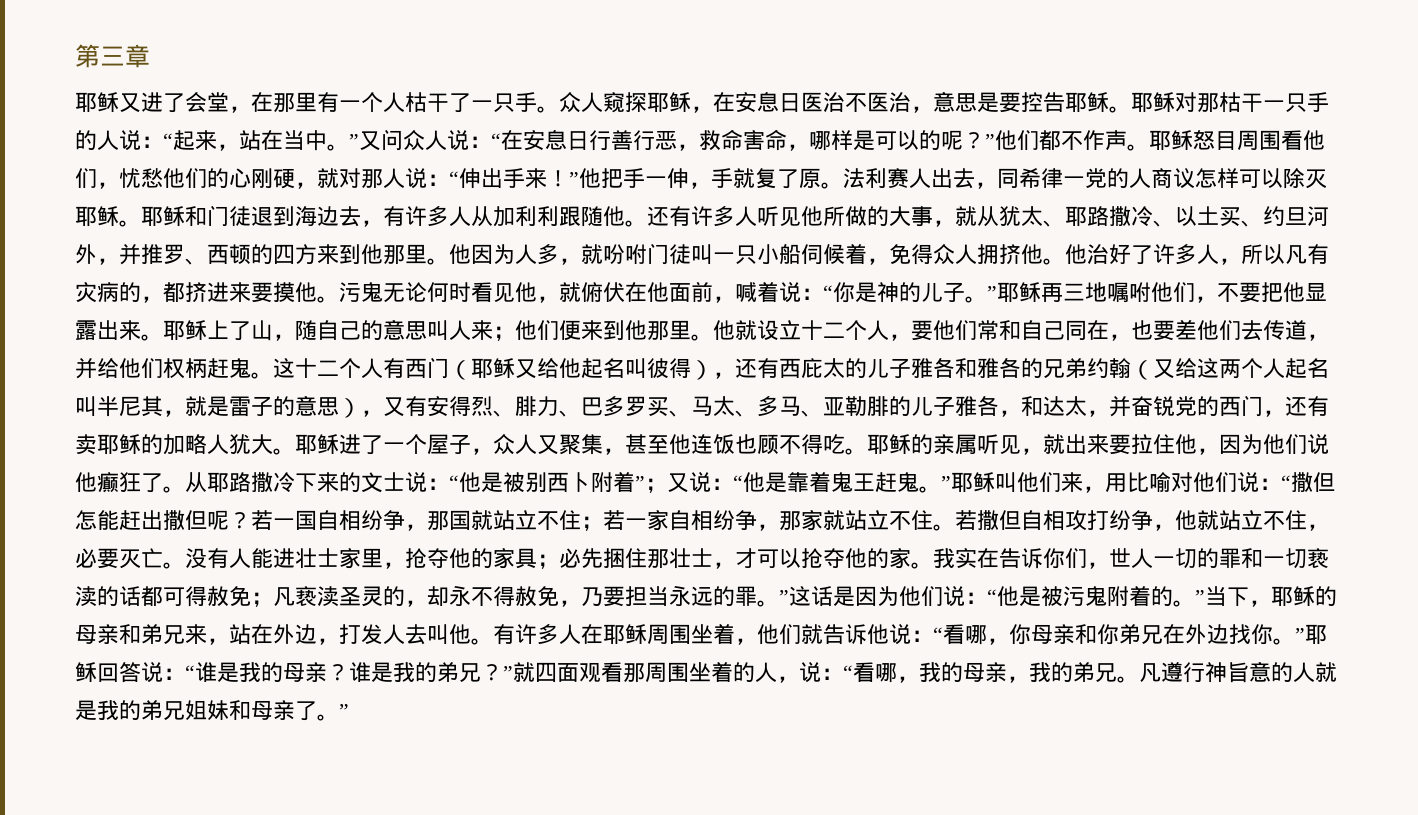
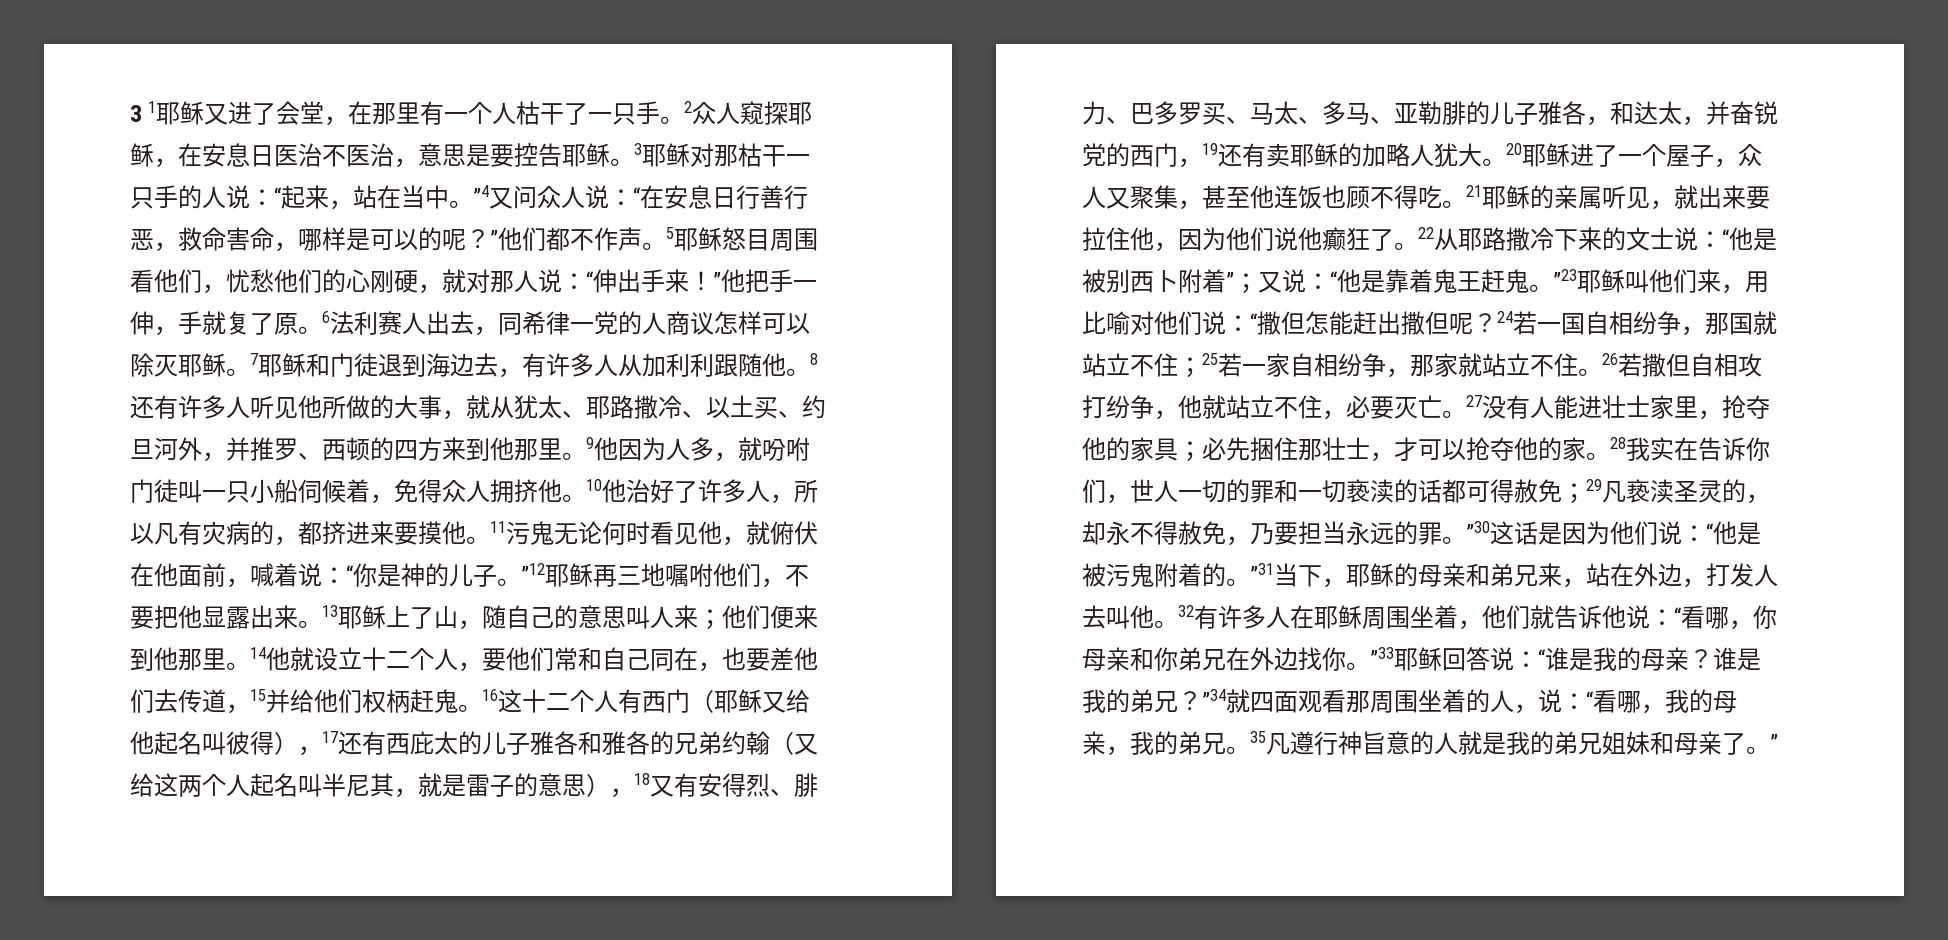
- 第三章
- 耶稣又进了会堂，在那里有一个人枯干了一只手。
+ 3 1耶稣又进了会堂，在那里有一个人枯干了一只手。
- 众人窥探耶稣，在安息日医治不医治，意思是要控告耶稣。
+ 2众人窥探耶稣，在安息日医治不医治，意思是要控告耶稣。
- 耶稣对那枯干一只手的人说：“起来，站在当中。”又问众人说：“在安息日行善行恶，救命害命，哪样是可以的呢？”他们都不作声。
+ 3耶稣对那枯干一只手的人说：“起来，站在当中。”4又问众人说：“在安息日行善行恶，救命害命，哪样是可以的呢？”他们都不作声。
- 耶稣怒目周围看他们，忧愁他们的心刚硬，就对那人说：“伸出手来！”他把手一伸，手就复了原。
+ 5耶稣怒目周围看他们，忧愁他们的心刚硬，就对那人说：“伸出手来！”他把手一伸，手就复了原。
- 法利赛人出去，同希律一党的人商议怎样可以除灭耶稣。
+ 6法利赛人出去，同希律一党的人商议怎样可以除灭耶稣。
- 耶稣和门徒退到海边去，有许多人从加利利跟随他。
+ 7耶稣和门徒退到海边去，有许多人从加利利跟随他。
- 还有许多人听见他所做的大事，就从犹太、耶路撒冷、以土买、约旦河外，并推罗、西顿的四方来到他那里。
+ 8还有许多人听见他所做的大事，就从犹太、耶路撒冷、以土买、约旦河外，并推罗、西顿的四方来到他那里。
- 他因为人多，就吩咐门徒叫一只小船伺候着，免得众人拥挤他。
+ 9他因为人多，就吩咐门徒叫一只小船伺候着，免得众人拥挤他。
- 他治好了许多人，所以凡有灾病的，都挤进来要摸他。
+ 10他治好了许多人，所以凡有灾病的，都挤进来要摸他。
- 污鬼无论何时看见他，就俯伏在他面前，喊着说：“你是神的儿子。”耶稣再三地嘱咐他们，不要把他显露出来。
+ 11污鬼无论何时看见他，就俯伏在他面前，喊着说：“你是神的儿子。”12耶稣再三地嘱咐他们，不要把他显露出来。
- 耶稣上了山，随自己的意思叫人来；他们便来到他那里。
+ 13耶稣上了山，随自己的意思叫人来；他们便来到他那里。
- 他就设立十二个人，要他们常和自己同在，也要差他们去传道，并给他们权柄赶鬼。
+ 14他就设立十二个人，要他们常和自己同在，也要差他们去传道，15并给他们权柄赶鬼。
- 这十二个人有西门（耶稣又给他起名叫彼得），还有西庇太的儿子雅各和雅各的兄弟约翰（又给这两个人起名叫半尼其，就是雷子的意思），又有安得烈、腓力、巴多罗买、马太、多马、亚勒腓的儿子雅各，和达太，并奋锐党的西门，还有卖耶稣的加略人犹大。
+ 16这十二个人有西门（耶稣又给他起名叫彼得），17还有西庇太的儿子雅各和雅各的兄弟约翰（又给这两个人起名叫半尼其，就是雷子的意思），18又有安得烈、腓力、巴多罗买、马太、多马、亚勒腓的儿子雅各，和达太，并奋锐党的西门，19还有卖耶稣的加略人犹大。
- 耶稣进了一个屋子，众人又聚集，甚至他连饭也顾不得吃。
+ 20耶稣进了一个屋子，众人又聚集，甚至他连饭也顾不得吃。
- 耶稣的亲属听见，就出来要拉住他，因为他们说他癫狂了。
+ 21耶稣的亲属听见，就出来要拉住他，因为他们说他癫狂了。
- 从耶路撒冷下来的文士说：“他是被别西卜附着”；又说：“他是靠着鬼王赶鬼。”耶稣叫他们来，用比喻对他们说：“撒但怎能赶出撒但呢？
+ 22从耶路撒冷下来的文士说：“他是被别西卜附着”；又说：“他是靠着鬼王赶鬼。”23耶稣叫他们来，用比喻对他们说：“撒但怎能赶出撒但呢？
- 若一国自相纷争，那国就站立不住；若一家自相纷争，那家就站立不住。
+ 24若一国自相纷争，那国就站立不住；25若一家自相纷争，那家就站立不住。
- 若撒但自相攻打纷争，他就站立不住，必要灭亡。
+ 26若撒但自相攻打纷争，他就站立不住，必要灭亡。
- 没有人能进壮士家里，抢夺他的家具；必先捆住那壮士，才可以抢夺他的家。
+ 27没有人能进壮士家里，抢夺他的家具；必先捆住那壮士，才可以抢夺他的家。
- 我实在告诉你们，世人一切的罪和一切亵渎的话都可得赦免；凡亵渎圣灵的，却永不得赦免，乃要担当永远的罪。”这话是因为他们说：“他是被污鬼附着的。”当下，耶稣的母亲和弟兄来，站在外边，打发人去叫他。
+ 28我实在告诉你们，世人一切的罪和一切亵渎的话都可得赦免；29凡亵渎圣灵的，却永不得赦免，乃要担当永远的罪。”30这话是因为他们说：“他是被污鬼附着的。”31当下，耶稣的母亲和弟兄来，站在外边，打发人去叫他。
- 有许多人在耶稣周围坐着，他们就告诉他说：“看哪，你母亲和你弟兄在外边找你。”耶稣回答说：“谁是我的母亲？
+ 32有许多人在耶稣周围坐着，他们就告诉他说：“看哪，你母亲和你弟兄在外边找你。”33耶稣回答说：“谁是我的母亲？
- 谁是我的弟兄？”就四面观看那周围坐着的人，说：“看哪，我的母亲，我的弟兄。
+ 谁是我的弟兄？”34就四面观看那周围坐着的人，说：“看哪，我的母亲，我的弟兄。
- 凡遵行神旨意的人就是我的弟兄姐妹和母亲了。”
+ 35凡遵行神旨意的人就是我的弟兄姐妹和母亲了。”

